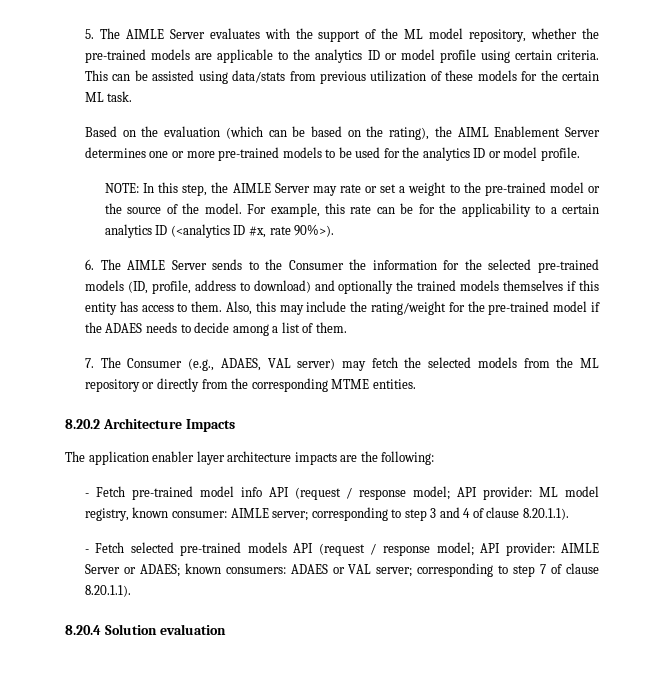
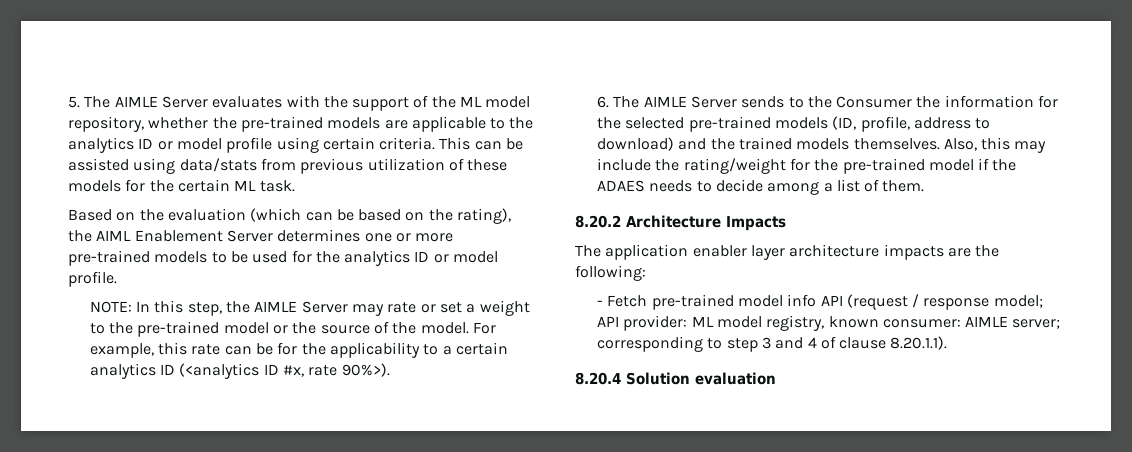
- 6. The AIMLE Server sends to the Consumer the information for the selected pre-trained models (ID, profile, address to download) and optionally the trained models themselves if this entity has access to them.
+ 6. The AIMLE Server sends to the Consumer the information for the selected pre-trained models (ID, profile, address to download) and the trained models themselves.
- 7. The Consumer (e.g., ADAES, VAL server) may fetch the selected models from the ML repository or directly from the corresponding MTME entities.
- - Fetch selected pre-trained models API (request / response model; API provider: AIMLE Server or ADAES; known consumers: ADAES or VAL server; corresponding to step 7 of clause 8.20.1.1).

